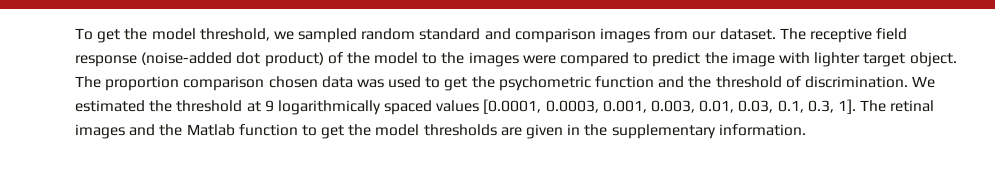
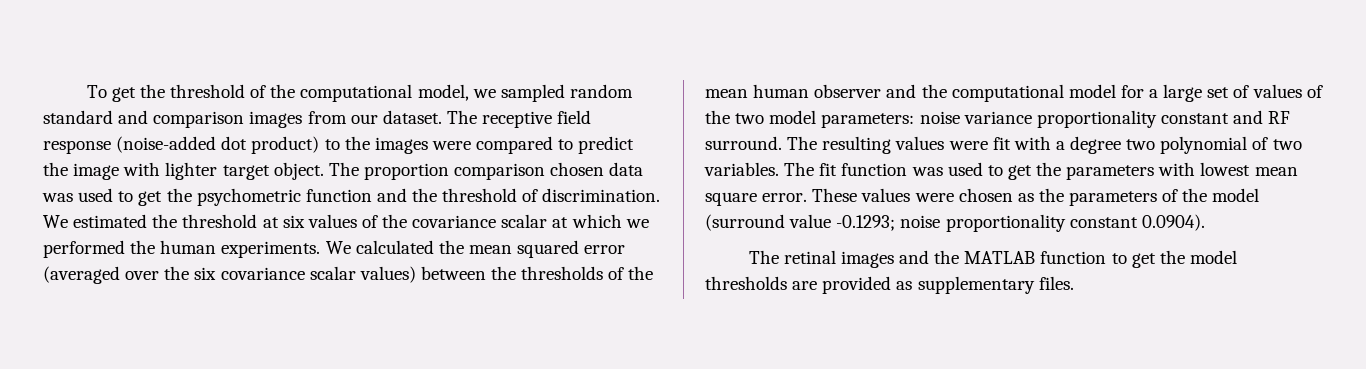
- To get the model threshold, we sampled random standard and comparison images from our dataset.
+ To get the threshold of the computational model, we sampled random standard and comparison images from our dataset.
- The receptive field response (noise-added dot product) of the model to the images were compared to predict the image with lighter target object.
+ The receptive field response (noise-added dot product) to the images were compared to predict the image with lighter target object.
- We estimated the threshold at 9 logarithmically spaced values [0.0001, 0.0003, 0.001, 0.003, 0.01, 0.03, 0.1, 0.3, 1]. The retinal images and the Matlab function to get the model thresholds are given in the supplementary information.
+ We estimated the threshold at six values of the covariance scalar at which we performed the human experiments. We calculated the mean squared error (averaged over the six covariance scalar values) between the thresholds of the mean human observer and the computational model for a large set of values of the two model parameters: noise variance proportionality constant and RF surround. The resulting values were fit with a degree two polynomial of two variables. The fit function was used to get the parameters with lowest mean square error. These values were chosen as the parameters of the model (surround value -0.1293; noise proportionality constant 0.0904).
+ The retinal images and the MATLAB function to get the model thresholds are provided as supplementary files.

